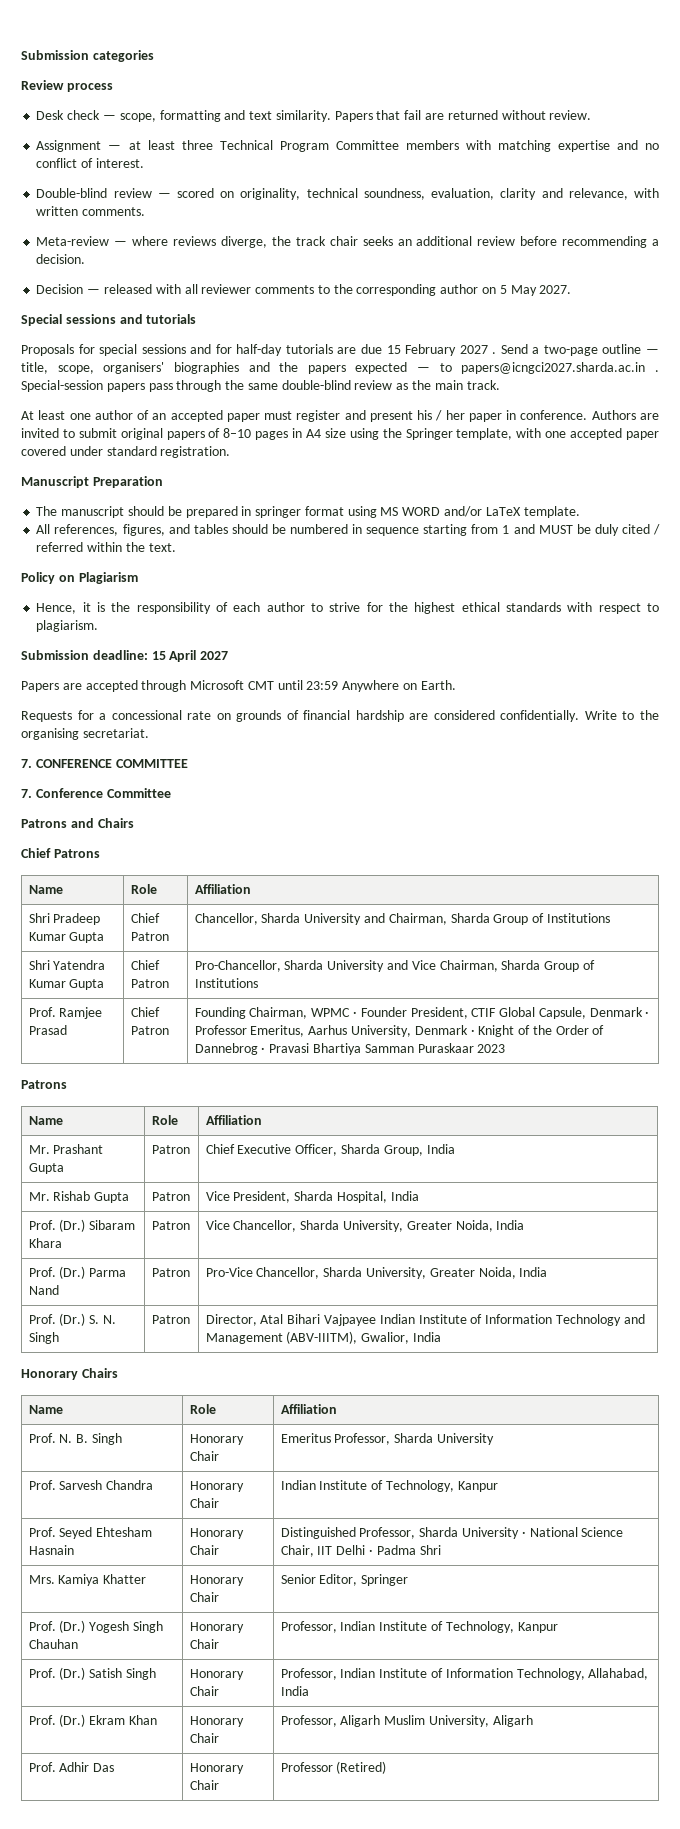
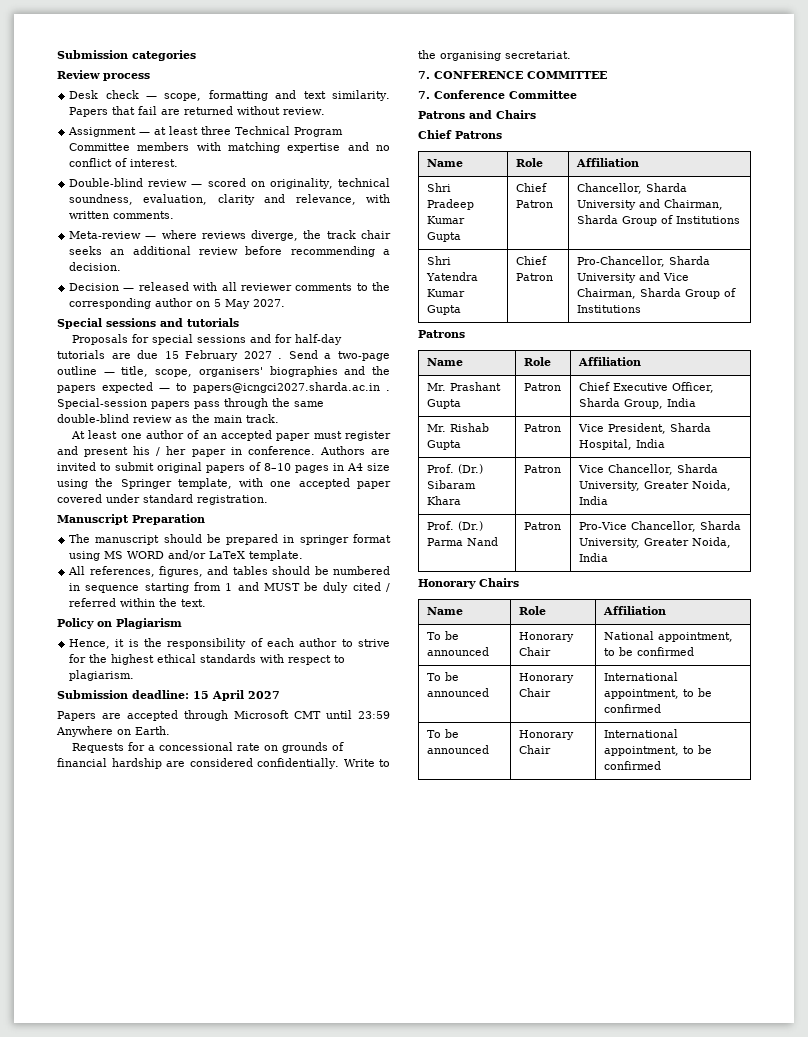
- Prof. Ramjee Prasad | Chief Patron | Founding Chairman, WPMC · Founder President, CTIF Global Capsule, Denmark · Professor Emeritus, Aarhus University, Denmark · Knight of the Order of Dannebrog · Pravasi Bhartiya Samman Puraskaar 2023
- Prof. (Dr.) S. N. Singh | Patron | Director, Atal Bihari Vajpayee Indian Institute of Information Technology and Management (ABV-IIITM), Gwalior, India
- Prof. N. B. Singh | Honorary Chair | Emeritus Professor, Sharda University
- Prof. Sarvesh Chandra | Honorary Chair | Indian Institute of Technology, Kanpur
- Prof. Seyed Ehtesham Hasnain | Honorary Chair | Distinguished Professor, Sharda University · National Science Chair, IIT Delhi · Padma Shri
- Mrs. Kamiya Khatter | Honorary Chair | Senior Editor, Springer
- Prof. (Dr.) Yogesh Singh Chauhan | Honorary Chair | Professor, Indian Institute of Technology, Kanpur
- Prof. (Dr.) Satish Singh | Honorary Chair | Professor, Indian Institute of Information Technology, Allahabad, India
- Prof. (Dr.) Ekram Khan | Honorary Chair | Professor, Aligarh Muslim University, Aligarh
- Prof. Adhir Das | Honorary Chair | Professor (Retired)
+ To be announced | Honorary Chair | National appointment, to be confirmed
+ To be announced | Honorary Chair | International appointment, to be confirmed
+ To be announced | Honorary Chair | International appointment, to be confirmed

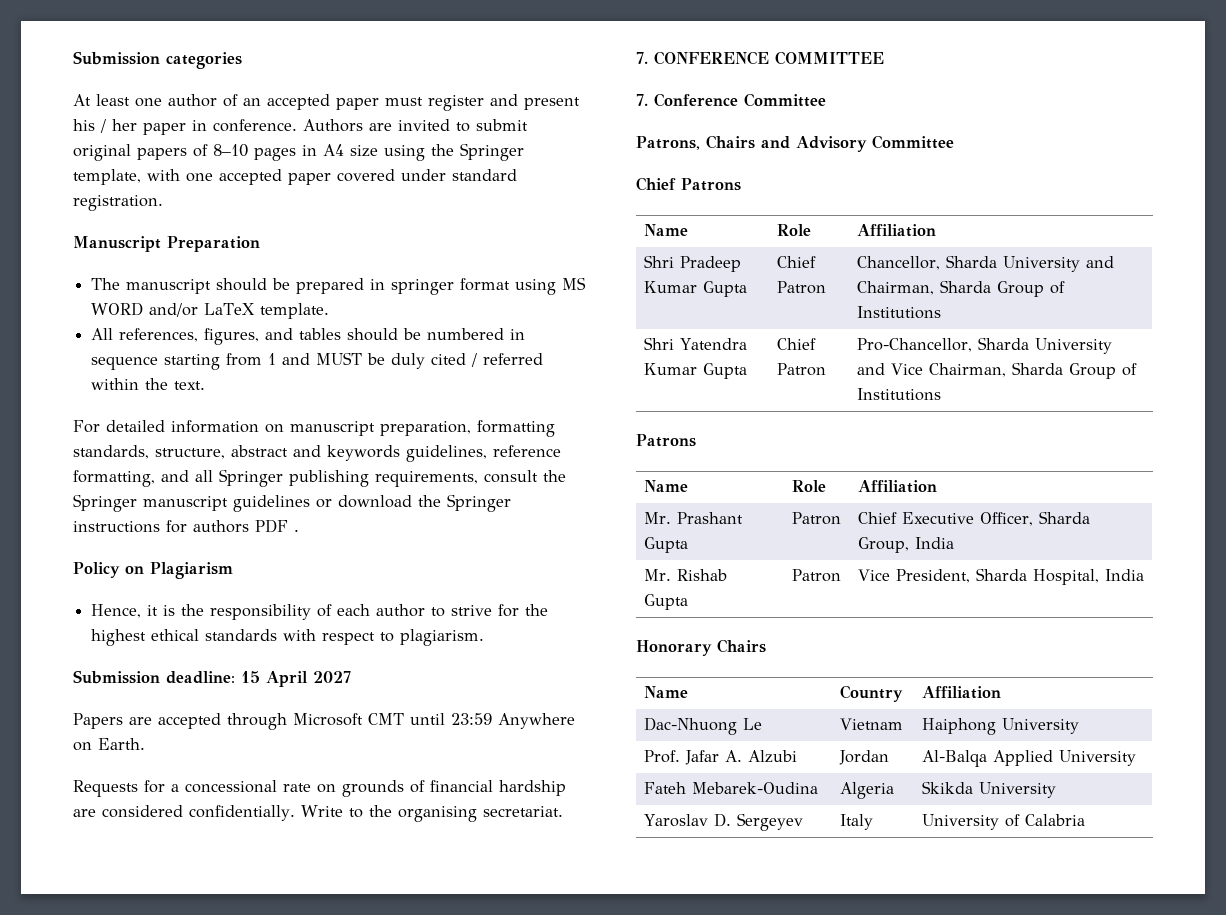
- Review process
- Desk check — scope, formatting and text similarity. Papers that fail are returned without review.
- Assignment — at least three Technical Program Committee members with matching expertise and no conflict of interest.
- Double-blind review — scored on originality, technical soundness, evaluation, clarity and relevance, with written comments.
- Meta-review — where reviews diverge, the track chair seeks an additional review before recommending a decision.
- Decision — released with all reviewer comments to the corresponding author on 5 May 2027.
- Special sessions and tutorials
- Proposals for special sessions and for half-day tutorials are due 15 February 2027 . Send a two-page outline — title, scope, organisers' biographies and the papers expected — to papers@icngci2027.sharda.ac.in . Special-session papers pass through the same double-blind review as the main track.
+ For detailed information on manuscript preparation, formatting standards, structure, abstract and keywords guidelines, reference formatting, and all Springer publishing requirements, consult the Springer manuscript guidelines or download the Springer instructions for authors PDF .
- Patrons and Chairs
+ Patrons, Chairs and Advisory Committee
- Prof. (Dr.) Sibaram Khara | Patron | Vice Chancellor, Sharda University, Greater Noida, India
- Prof. (Dr.) Parma Nand | Patron | Pro-Vice Chancellor, Sharda University, Greater Noida, India
  Honorary Chairs
- Name | Role | Affiliation
- To be announced | Honorary Chair | National appointment, to be confirmed
- To be announced | Honorary Chair | International appointment, to be confirmed
- To be announced | Honorary Chair | International appointment, to be confirmed
+ Name | Country | Affiliation
+ Dac-Nhuong Le | Vietnam | Haiphong University
+ Prof. Jafar A. Alzubi | Jordan | Al-Balqa Applied University
+ Fateh Mebarek-Oudina | Algeria | Skikda University
+ Yaroslav D. Sergeyev | Italy | University of Calabria

